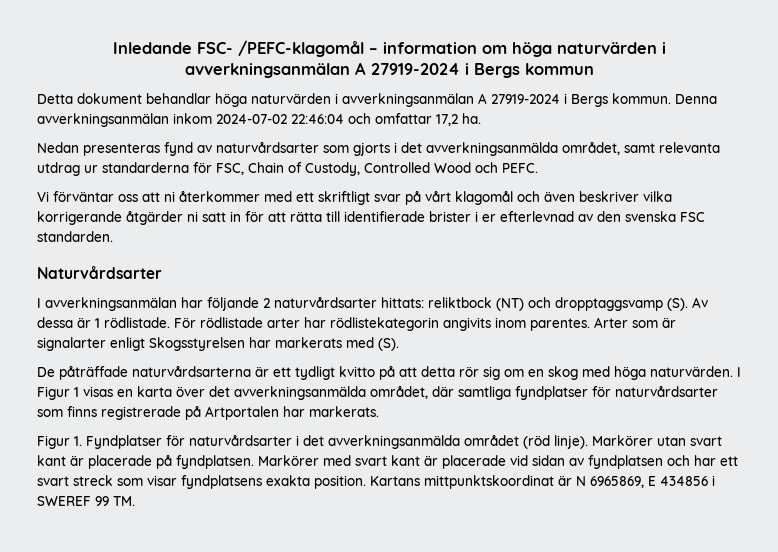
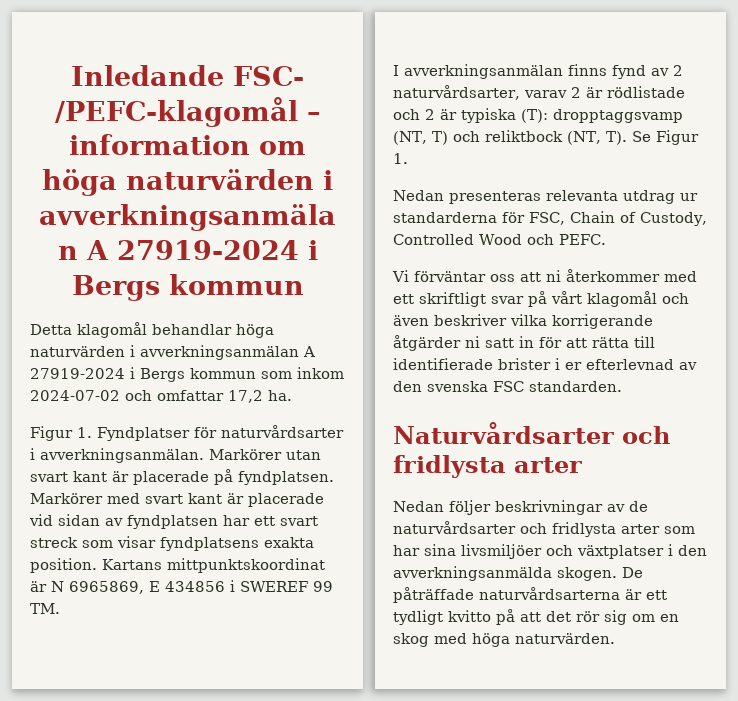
- Detta dokument behandlar höga naturvärden i avverkningsanmälan A 27919-2024 i Bergs kommun. Denna avverkningsanmälan inkom 2024-07-02 22:46:04 och omfattar 17,2 ha.
+ Detta klagomål behandlar höga naturvärden i avverkningsanmälan A 27919-2024 i Bergs kommun som inkom 2024-07-02 och omfattar 17,2 ha.
- Nedan presenteras fynd av naturvårdsarter som gjorts i det avverkningsanmälda området, samt relevanta utdrag ur standarderna för FSC, Chain of Custody, Controlled Wood och PEFC.
+ Figur 1. Fyndplatser för naturvårdsarter i avverkningsanmälan. Markörer utan svart kant är placerade på fyndplatsen. Markörer med svart kant är placerade vid sidan av fyndplatsen har ett svart streck som visar fyndplatsens exakta position. Kartans mittpunktskoordinat är N 6965869, E 434856 i SWEREF 99 TM.
+ I avverkningsanmälan finns fynd av 2 naturvårdsarter, varav 2 är rödlistade och 2 är typiska (T): dropptaggsvamp (NT, T) och reliktbock (NT, T). Se Figur 1.
+ Nedan presenteras relevanta utdrag ur standarderna för FSC, Chain of Custody, Controlled Wood och PEFC.
- Naturvårdsarter
- I avverkningsanmälan har följande 2 naturvårdsarter hittats: reliktbock (NT) och dropptaggsvamp (S). Av dessa är 1 rödlistade. För rödlistade arter har rödlistekategorin angivits inom parentes. Arter som är signalarter enligt Skogsstyrelsen har markerats med (S).
- De påträffade naturvårdsarterna är ett tydligt kvitto på att detta rör sig om en skog med höga naturvärden. I Figur 1 visas en karta över det avverkningsanmälda området, där samtliga fyndplatser för naturvårdsarter som finns registrerade på Artportalen har markerats.
- Figur 1. Fyndplatser för naturvårdsarter i det avverkningsanmälda området (röd linje). Markörer utan svart kant är placerade på fyndplatsen. Markörer med svart kant är placerade vid sidan av fyndplatsen och har ett svart streck som visar fyndplatsens exakta position. Kartans mittpunktskoordinat är N 6965869, E 434856 i SWEREF 99 TM.
+ Naturvårdsarter och fridlysta arter
+ Nedan följer beskrivningar av de naturvårdsarter och fridlysta arter som har sina livsmiljöer och växtplatser i den avverkningsanmälda skogen. De påträffade naturvårdsarterna är ett tydligt kvitto på att det rör sig om en skog med höga naturvärden.

